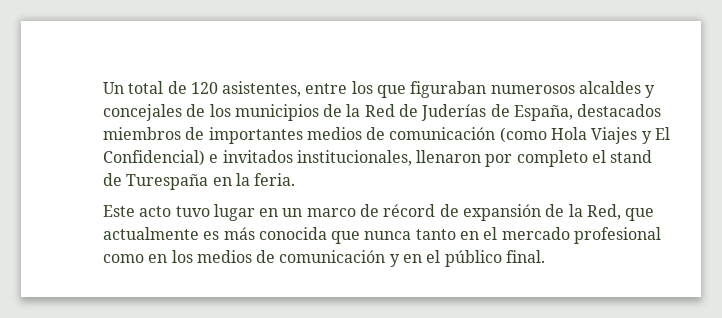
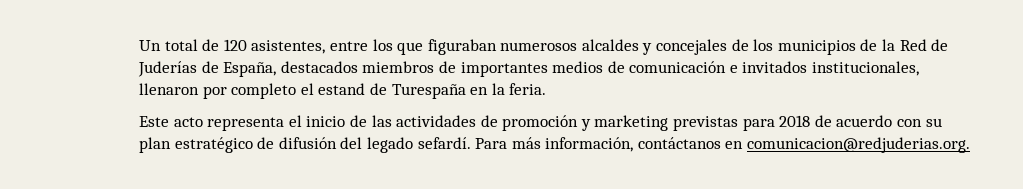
- Un total de 120 asistentes, entre los que figuraban numerosos alcaldes y concejales de los municipios de la Red de Juderías de España, destacados miembros de importantes medios de comunicación (como Hola Viajes y El Confidencial) e invitados institucionales, llenaron por completo el stand de Turespaña en la feria.
+ Un total de 120 asistentes, entre los que figuraban numerosos alcaldes y concejales de los municipios de la Red de Juderías de España, destacados miembros de importantes medios de comunicación e invitados institucionales, llenaron por completo el estand de Turespaña en la feria.
- Este acto tuvo lugar en un marco de récord de expansión de la Red, que actualmente es más conocida que nunca tanto en el mercado profesional como en los medios de comunicación y en el público final.
+ Este acto representa el inicio de las actividades de promoción y marketing previstas para 2018 de acuerdo con su plan estratégico de difusión del legado sefardí. Para más información, contáctanos en comunicacion@redjuderias.org.

